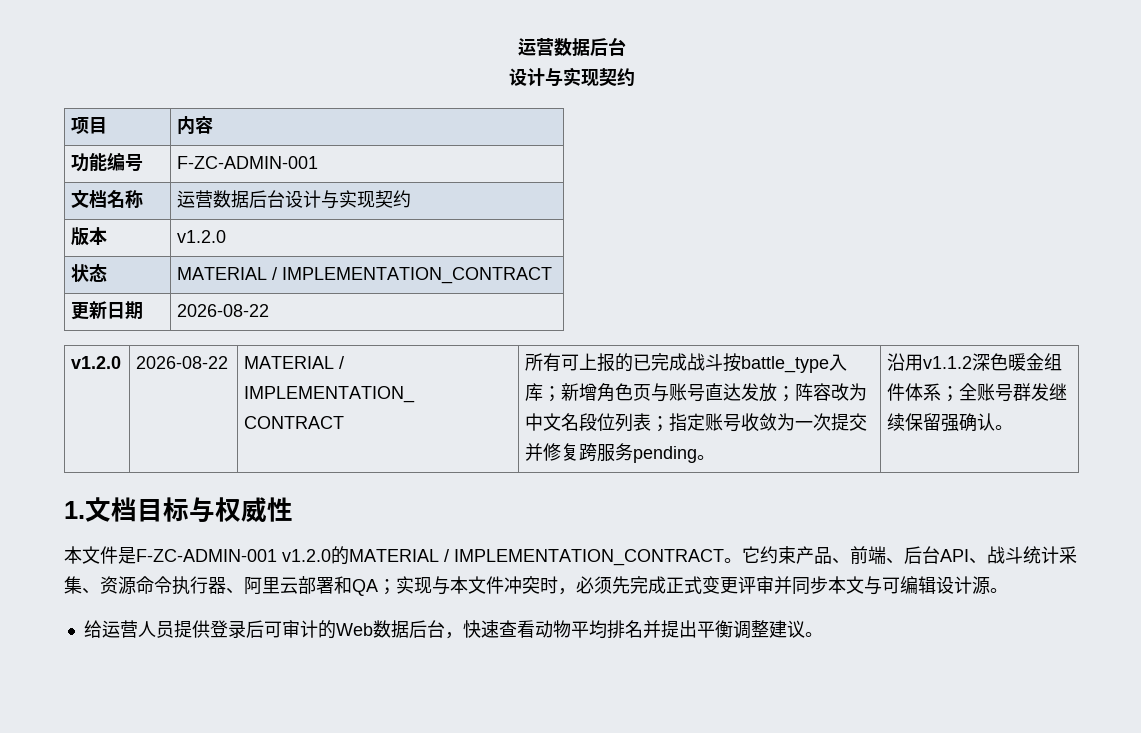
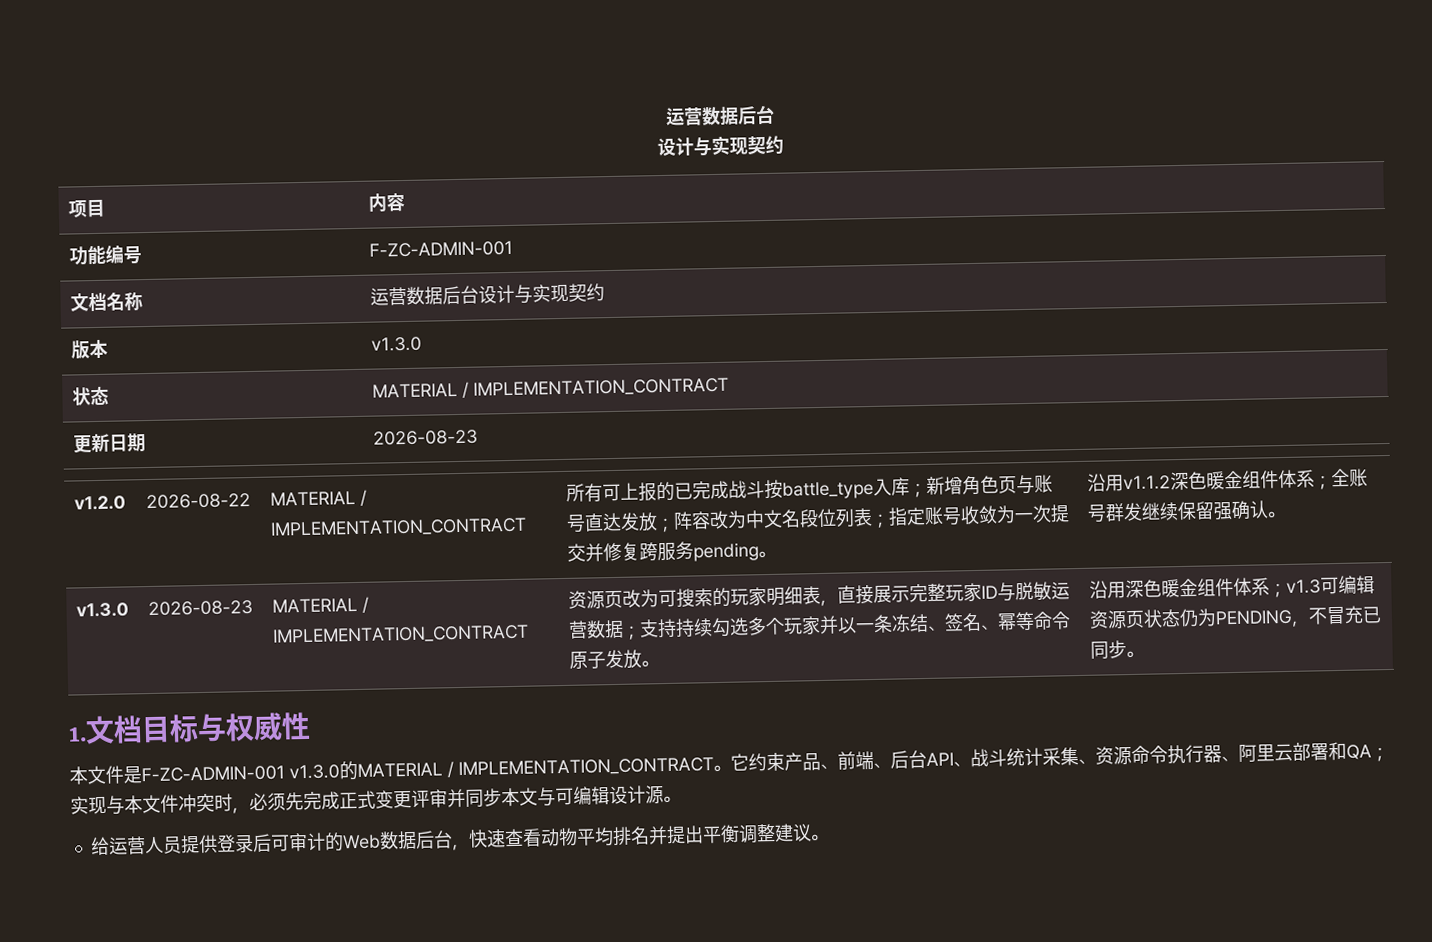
- 版本 | v1.2.0
+ 版本 | v1.3.0
- 更新日期 | 2026-08-22
+ 更新日期 | 2026-08-23
+ v1.3.0 | 2026-08-23 | MATERIAL / IMPLEMENTATION_CONTRACT | 资源页改为可搜索的玩家明细表，直接展示完整玩家ID与脱敏运营数据；支持持续勾选多个玩家并以一条冻结、签名、幂等命令原子发放。 | 沿用深色暖金组件体系；v1.3可编辑资源页状态仍为PENDING，不冒充已同步。
- 本文件是F-ZC-ADMIN-001 v1.2.0的MATERIAL / IMPLEMENTATION_CONTRACT。
+ 本文件是F-ZC-ADMIN-001 v1.3.0的MATERIAL / IMPLEMENTATION_CONTRACT。

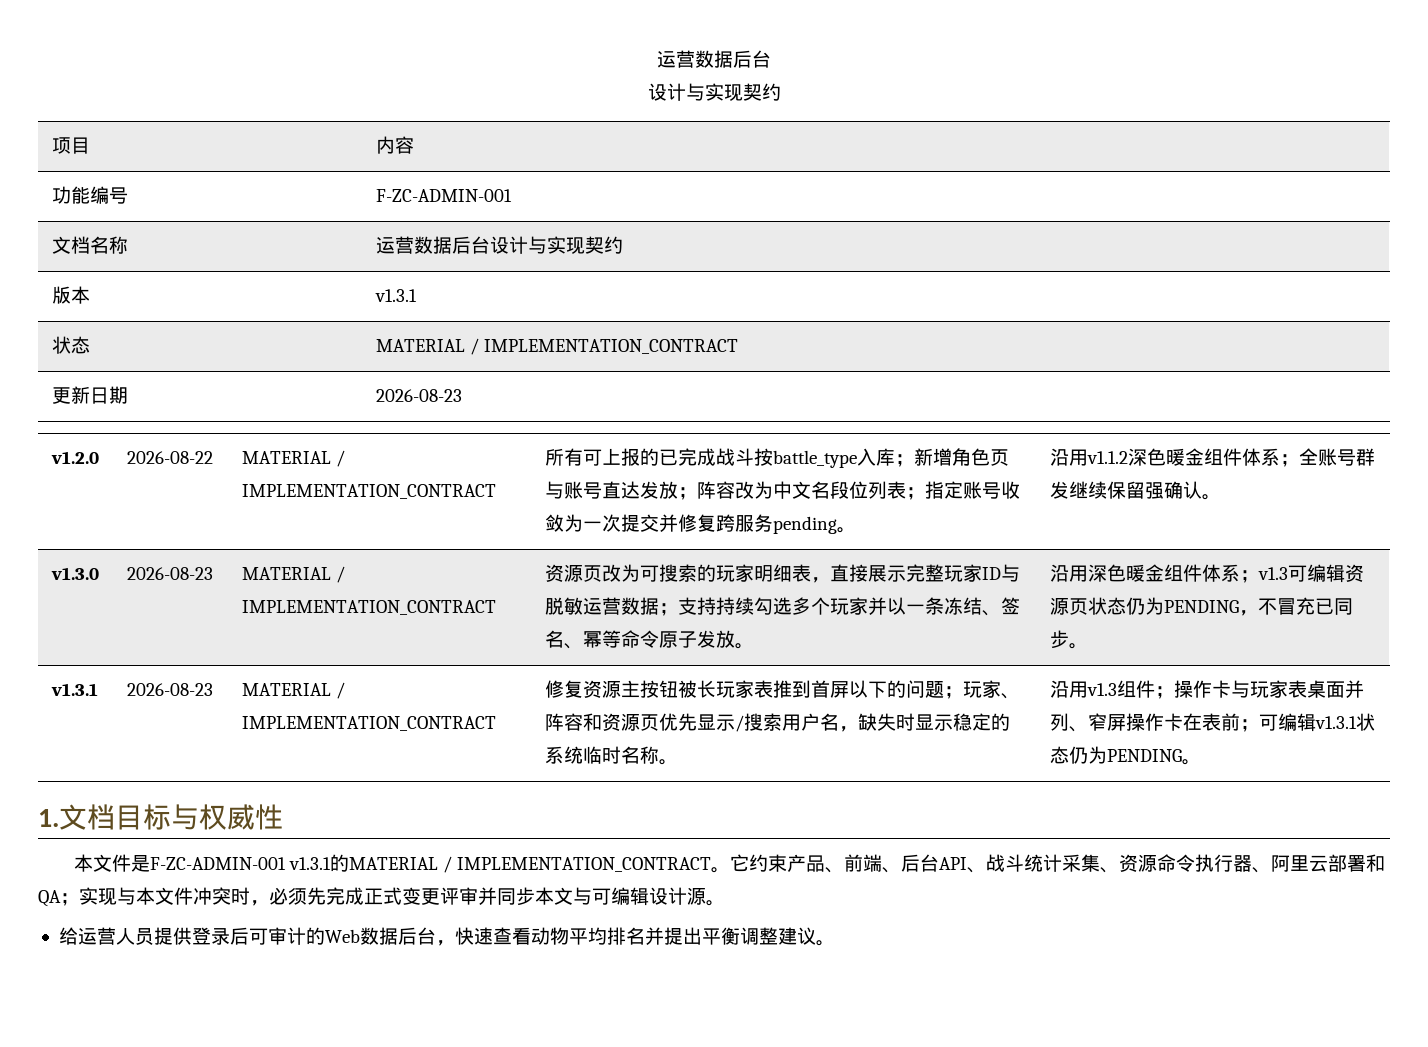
- 版本 | v1.3.0
+ 版本 | v1.3.1
+ v1.3.1 | 2026-08-23 | MATERIAL / IMPLEMENTATION_CONTRACT | 修复资源主按钮被长玩家表推到首屏以下的问题；玩家、阵容和资源页优先显示/搜索用户名，缺失时显示稳定的系统临时名称。 | 沿用v1.3组件；操作卡与玩家表桌面并列、窄屏操作卡在表前；可编辑v1.3.1状态仍为PENDING。
- 本文件是F-ZC-ADMIN-001 v1.3.0的MATERIAL / IMPLEMENTATION_CONTRACT。
+ 本文件是F-ZC-ADMIN-001 v1.3.1的MATERIAL / IMPLEMENTATION_CONTRACT。

